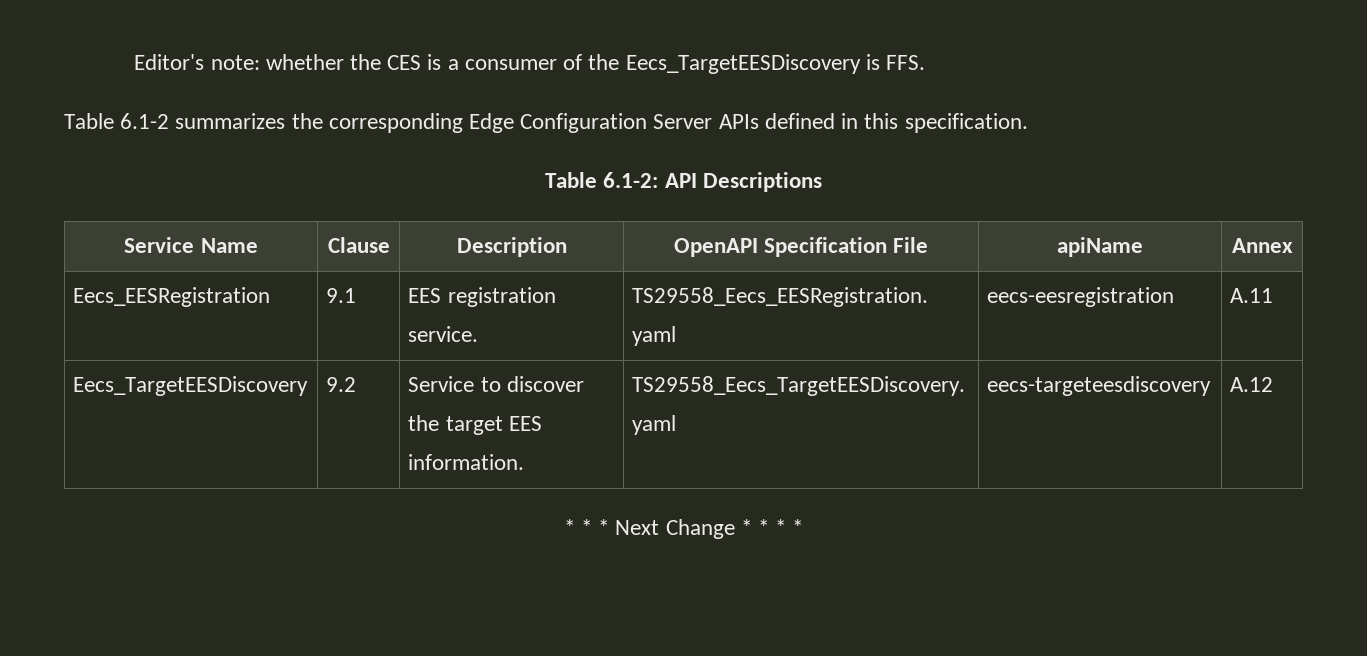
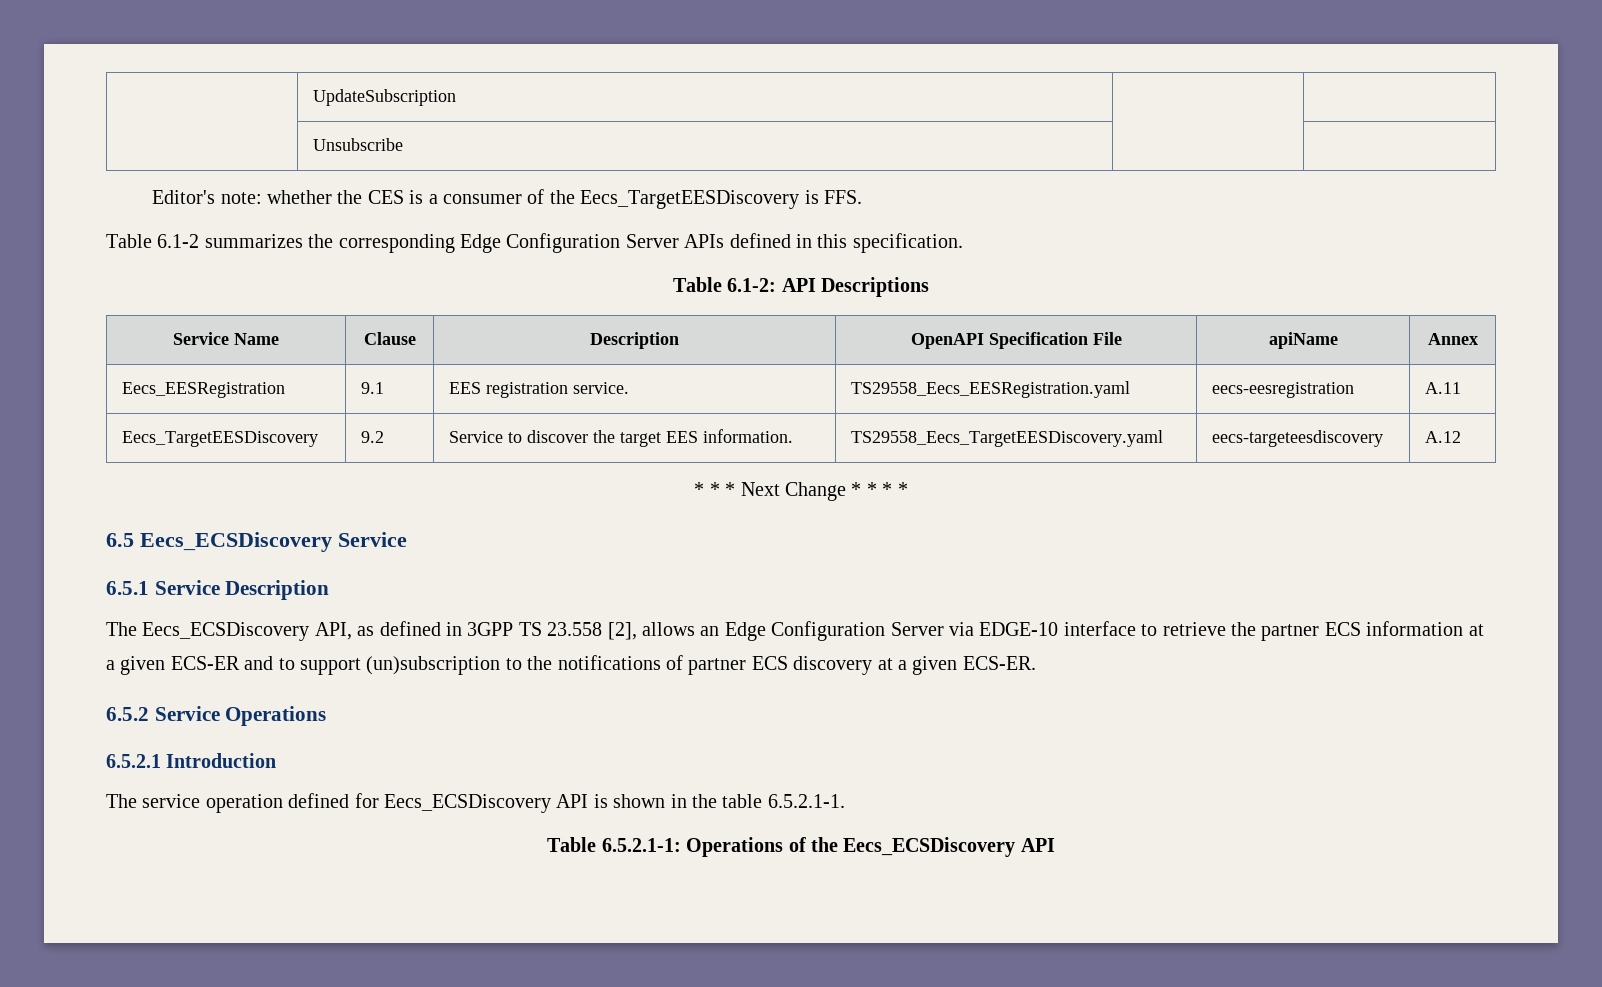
+ | UpdateSubscription | |
+ | Unsubscribe | |
+ 6.5 Eecs_ECSDiscovery Service
+ 6.5.1 Service Description
+ The Eecs_ECSDiscovery API, as defined in 3GPP TS 23.558 [2], allows an Edge Configuration Server via EDGE-10 interface to retrieve the partner ECS information at a given ECS-ER and to support (un)subscription to the notifications of partner ECS discovery at a given ECS-ER.
+ 6.5.2 Service Operations
+ 6.5.2.1 Introduction
+ The service operation defined for Eecs_ECSDiscovery API is shown in the table 6.5.2.1-1.
+ Table 6.5.2.1-1: Operations of the Eecs_ECSDiscovery API

